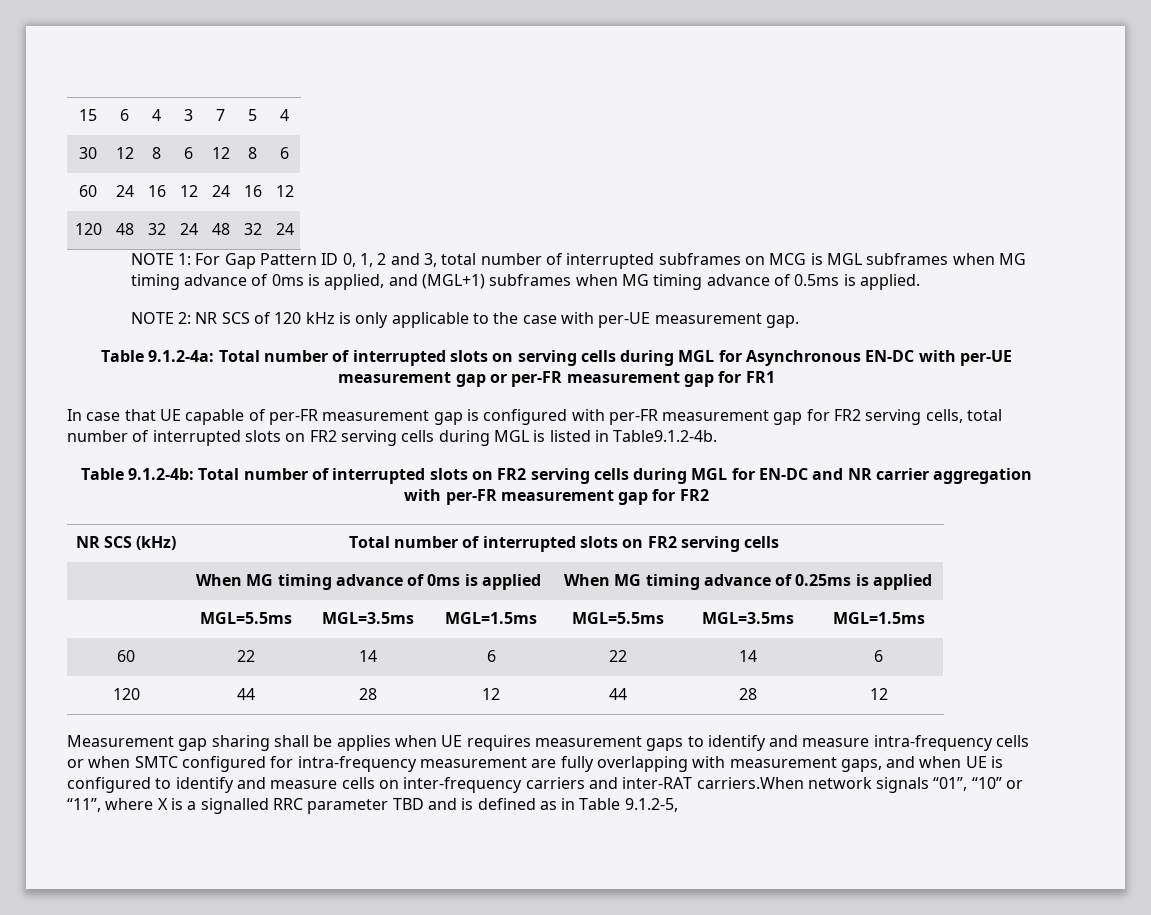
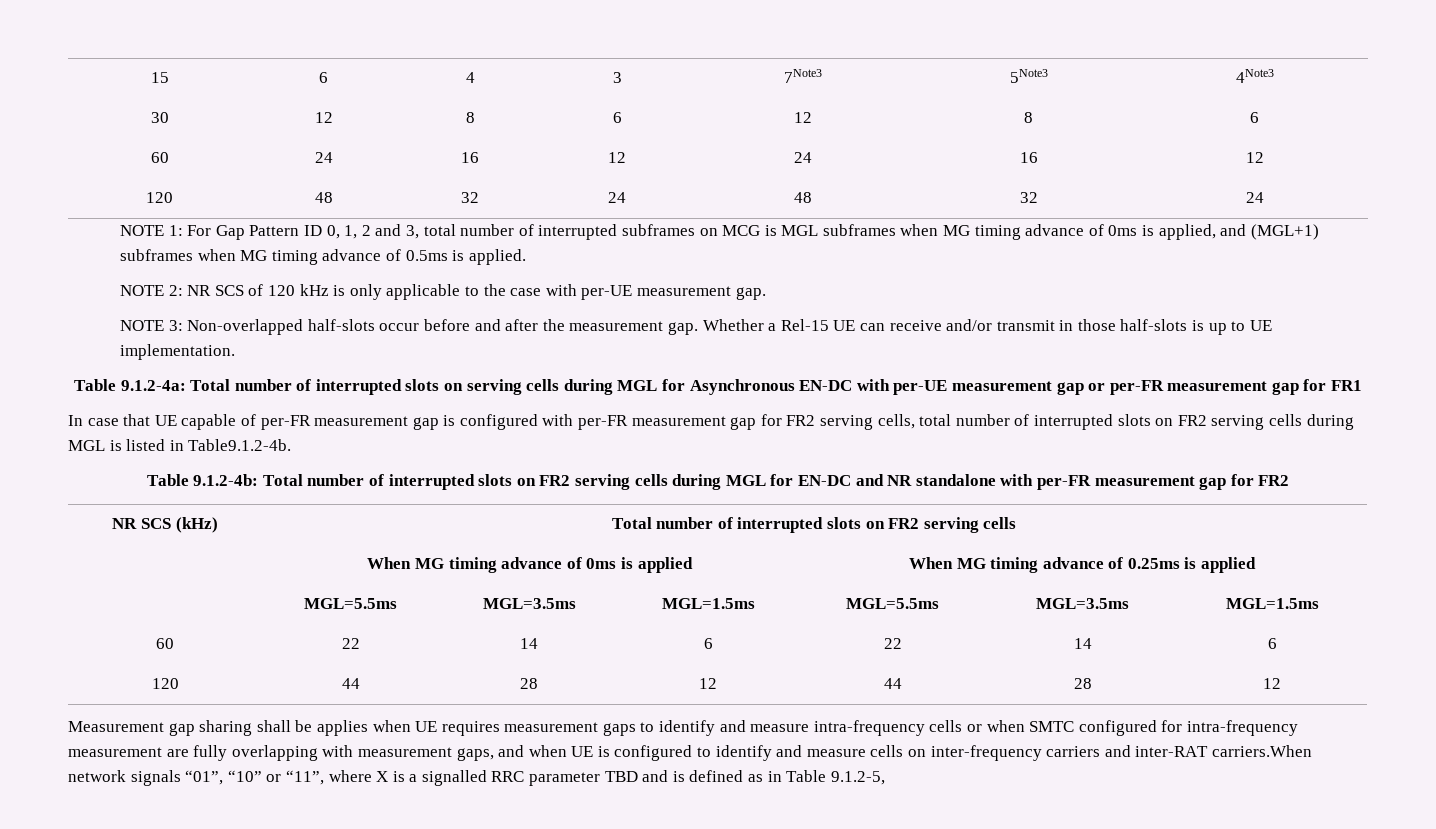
- 15 | 6 | 4 | 3 | 7 | 5 | 4
+ 15 | 6 | 4 | 3 | 7Note3 | 5Note3 | 4Note3
+ NOTE 3: Non-overlapped half-slots occur before and after the measurement gap. Whether a Rel-15 UE can receive and/or transmit in those half-slots is up to UE implementation.
- Table 9.1.2-4b: Total number of interrupted slots on FR2 serving cells during MGL for EN-DC and NR carrier aggregation with per-FR measurement gap for FR2
+ Table 9.1.2-4b: Total number of interrupted slots on FR2 serving cells during MGL for EN-DC and NR standalone with per-FR measurement gap for FR2

